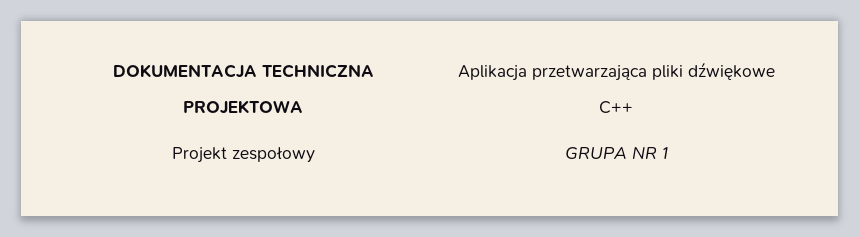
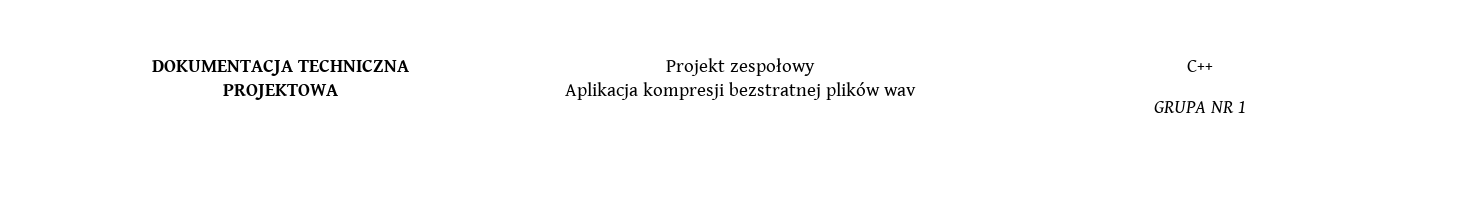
- Aplikacja przetwarzająca pliki dźwiękowe
+ Aplikacja kompresji bezstratnej plików wav

